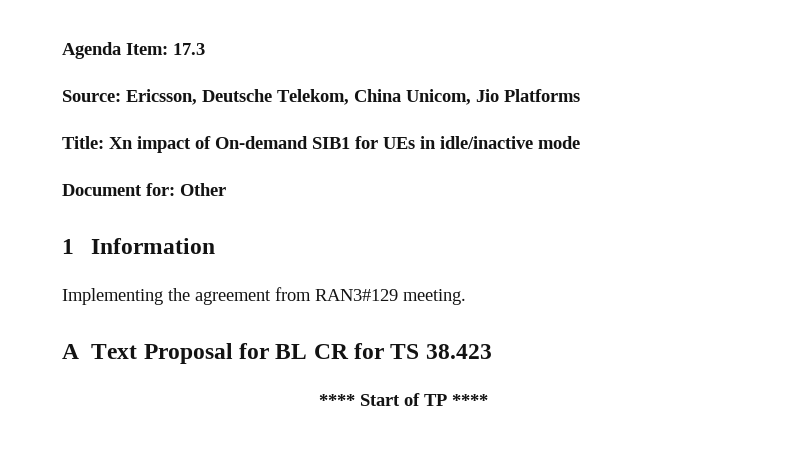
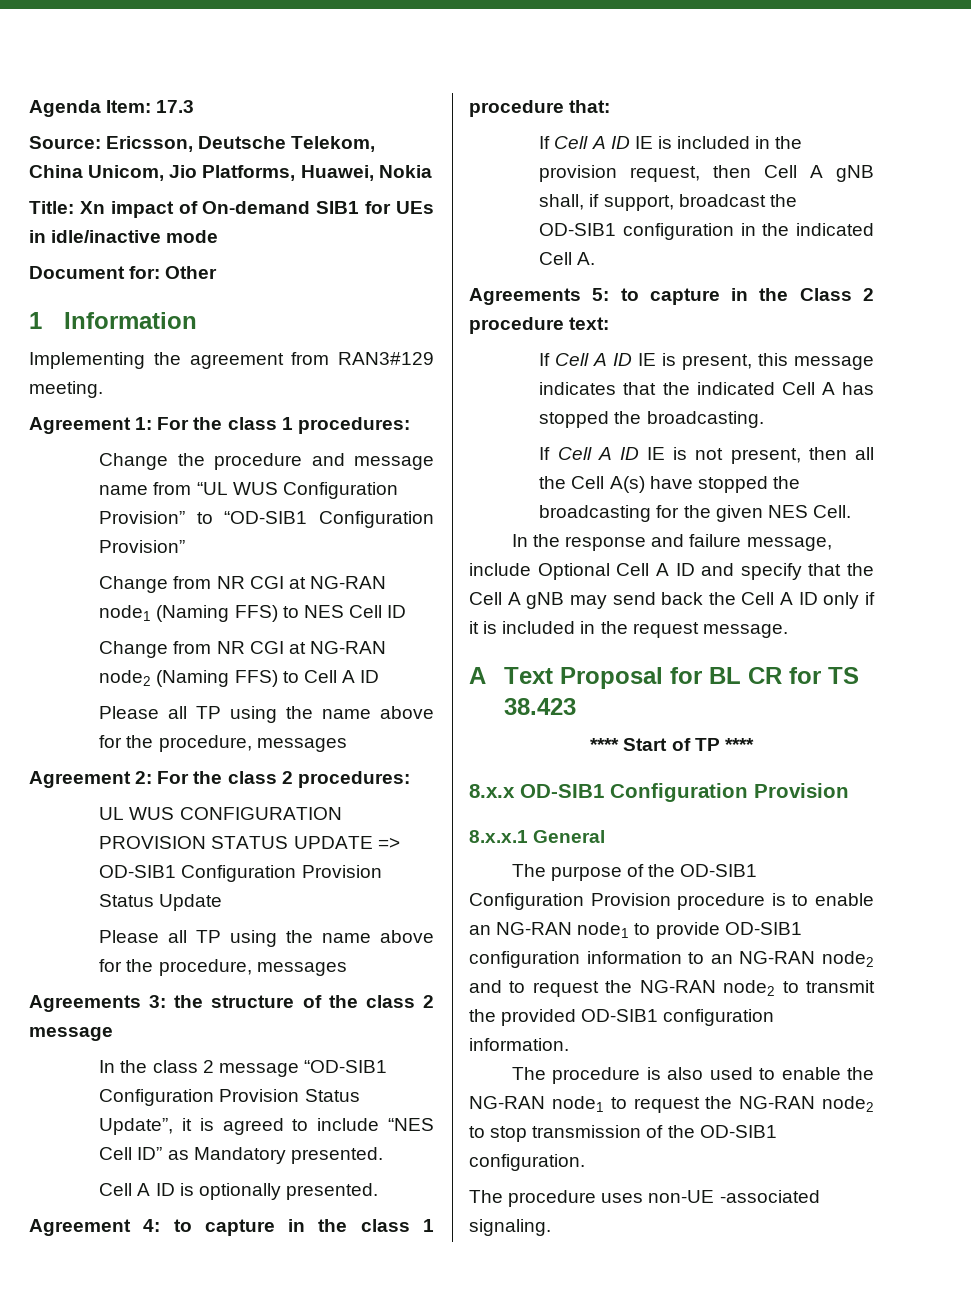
- Source: Ericsson, Deutsche Telekom, China Unicom, Jio Platforms
+ Source: Ericsson, Deutsche Telekom, China Unicom, Jio Platforms, Huawei, Nokia
+ Agreement 1: For the class 1 procedures:
+ Change the procedure and message name from “UL WUS Configuration Provision” to “OD-SIB1 Configuration Provision”
+ Change from NR CGI at NG-RAN node1 (Naming FFS) to NES Cell ID
+ Change from NR CGI at NG-RAN node2 (Naming FFS) to Cell A ID
+ Please all TP using the name above for the procedure, messages
+ Agreement 2: For the class 2 procedures:
+ UL WUS CONFIGURATION PROVISION STATUS UPDATE => OD-SIB1 Configuration Provision Status Update
+ Please all TP using the name above for the procedure, messages
+ Agreements 3: the structure of the class 2 message
+ In the class 2 message “OD-SIB1 Configuration Provision Status Update”, it is agreed to include “NES Cell ID” as Mandatory presented.
+ Cell A ID is optionally presented.
+ Agreement 4: to capture in the class 1 procedure that:
+ If Cell A ID IE is included in the provision request, then Cell A gNB shall, if support, broadcast the OD-SIB1 configuration in the indicated Cell A.
+ Agreements 5: to capture in the Class 2 procedure text:
+ If Cell A ID IE is present, this message indicates that the indicated Cell A has stopped the broadcasting.
+ If Cell A ID IE is not present, then all the Cell A(s) have stopped the broadcasting for the given NES Cell.
+ In the response and failure message, include Optional Cell A ID and specify that the Cell A gNB may send back the Cell A ID only if it is included in the request message.
+ 8.x.x OD-SIB1 Configuration Provision
+ 8.x.x.1 General
+ The purpose of the OD-SIB1 Configuration Provision procedure is to enable an NG-RAN node1 to provide OD-SIB1 configuration information to an NG-RAN node2 and to request the NG-RAN node2 to transmit the provided OD-SIB1 configuration information.
+ The procedure is also used to enable the NG-RAN node1 to request the NG-RAN node2 to stop transmission of the OD-SIB1 configuration.
+ The procedure uses non-UE -associated signaling.

